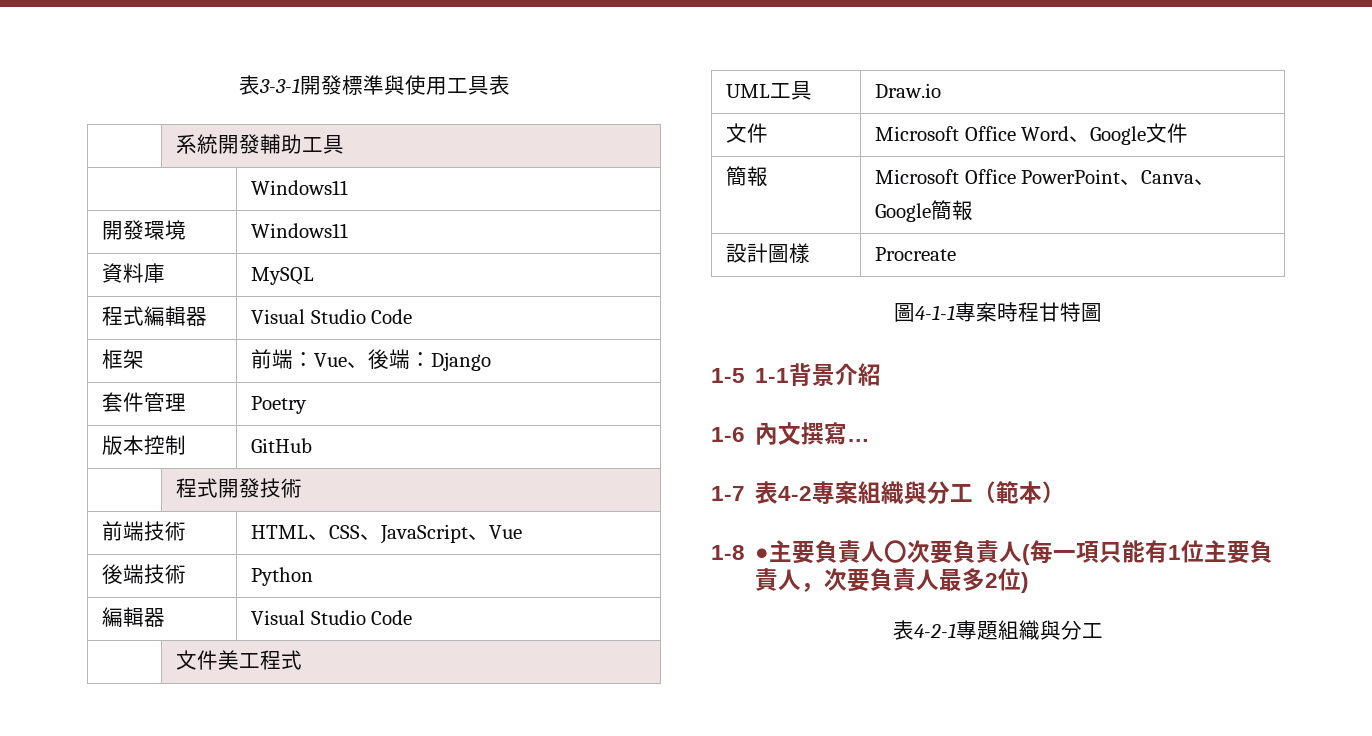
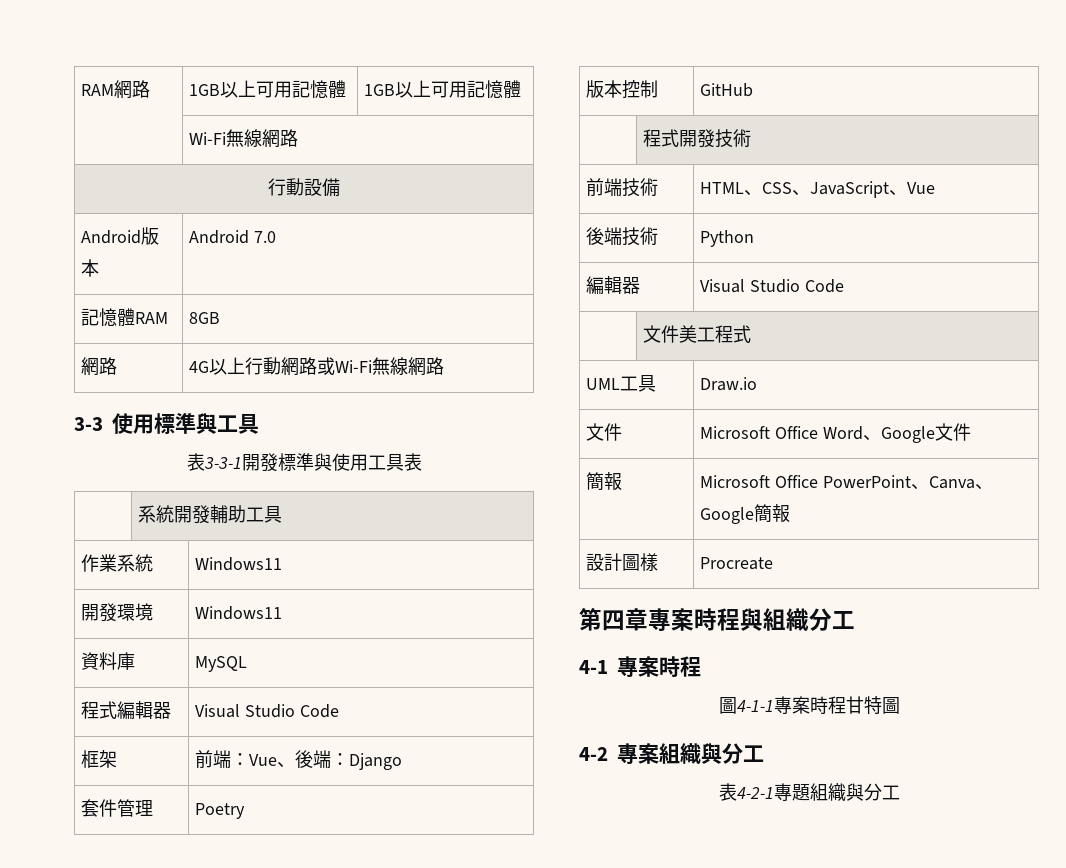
+ RAM網路 | 1GB以上可用記憶體 | 1GB以上可用記憶體
+ | Wi-Fi無線網路
+ 行動設備
+ Android版本 | Android 7.0
+ 記憶體RAM | 8GB
+ 網路 | 4G以上行動網路或Wi-Fi無線網路
+ 3-3使用標準與工具
  | 系統開發輔助工具
- | Windows11
+ 作業系統 | Windows11
+ 第四章專案時程與組織分工
+ 4-1專案時程
- 1-5 1-1背景介紹
- 1-6內文撰寫…
- 1-7表4-2專案組織與分工（範本）
- 1-8 ●主要負責人〇次要負責人(每一項只能有1位主要負責人，次要負責人最多2位)
+ 4-2專案組織與分工

